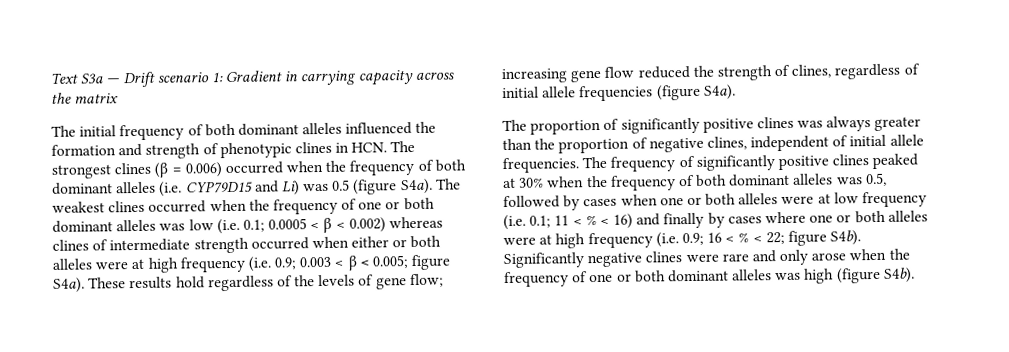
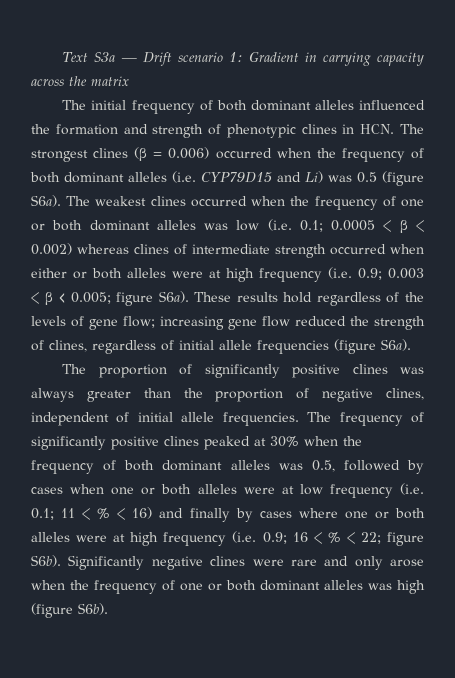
- The initial frequency of both dominant alleles influenced the formation and strength of phenotypic clines in HCN. The strongest clines (β = 0.006) occurred when the frequency of both dominant alleles (i.e. CYP79D15 and Li) was 0.5 (figure S4a).
+ The initial frequency of both dominant alleles influenced the formation and strength of phenotypic clines in HCN. The strongest clines (β = 0.006) occurred when the frequency of both dominant alleles (i.e. CYP79D15 and Li) was 0.5 (figure S6a).
- The weakest clines occurred when the frequency of one or both dominant alleles was low (i.e. 0.1; 0.0005 < β < 0.002) whereas clines of intermediate strength occurred when either or both alleles were at high frequency (i.e. 0.9; 0.003 < β < 0.005; figure S4a).
+ The weakest clines occurred when the frequency of one or both dominant alleles was low (i.e. 0.1; 0.0005 < β < 0.002) whereas clines of intermediate strength occurred when either or both alleles were at high frequency (i.e. 0.9; 0.003 < β < 0.005; figure S6a).
- These results hold regardless of the levels of gene flow; increasing gene flow reduced the strength of clines, regardless of initial allele frequencies (figure S4a).
+ These results hold regardless of the levels of gene flow; increasing gene flow reduced the strength of clines, regardless of initial allele frequencies (figure S6a).
- The frequency of significantly positive clines peaked at 30% when the frequency of both dominant alleles was 0.5, followed by cases when one or both alleles were at low frequency (i.e. 0.1; 11 < % < 16) and finally by cases where one or both alleles were at high frequency (i.e. 0.9; 16 < % < 22; figure S4b).
+ The frequency of significantly positive clines peaked at 30% when the frequency of both dominant alleles was 0.5, followed by cases when one or both alleles were at low frequency (i.e. 0.1; 11 < % < 16) and finally by cases where one or both alleles were at high frequency (i.e. 0.9; 16 < % < 22; figure S6b).
- Significantly negative clines were rare and only arose when the frequency of one or both dominant alleles was high (figure S4b).
+ Significantly negative clines were rare and only arose when the frequency of one or both dominant alleles was high (figure S6b).

